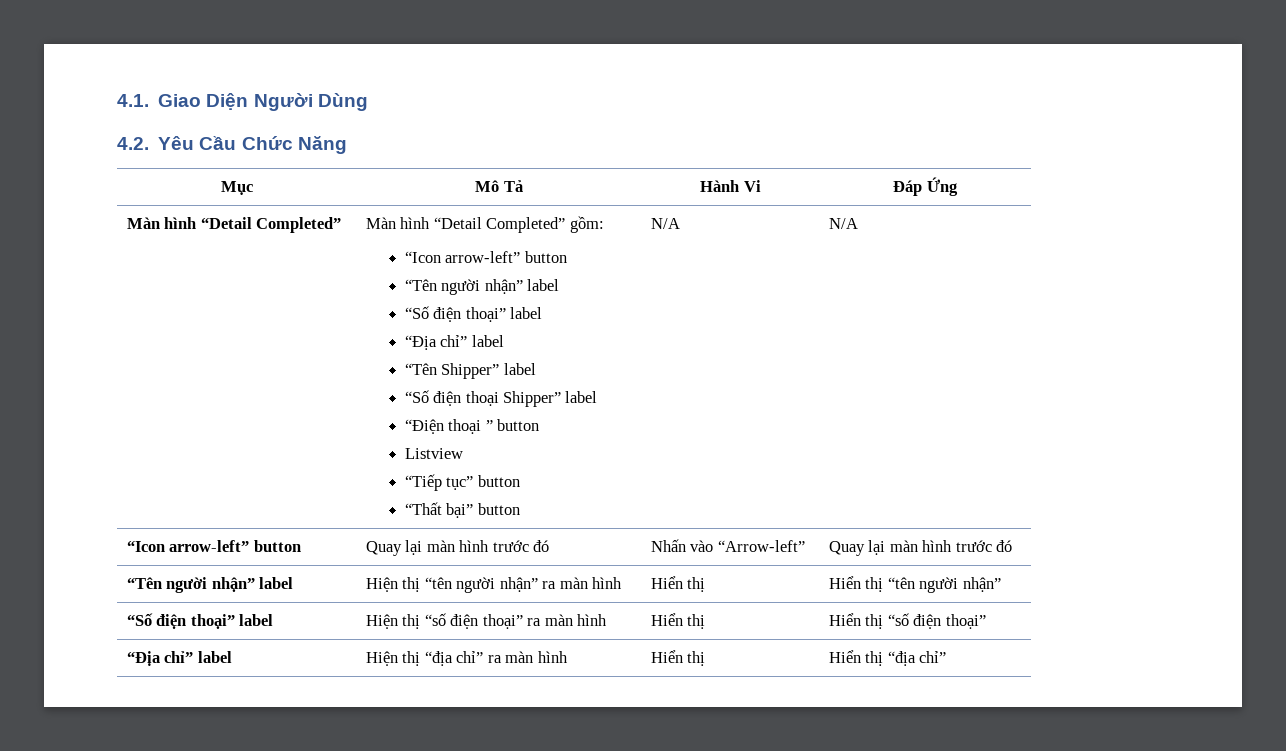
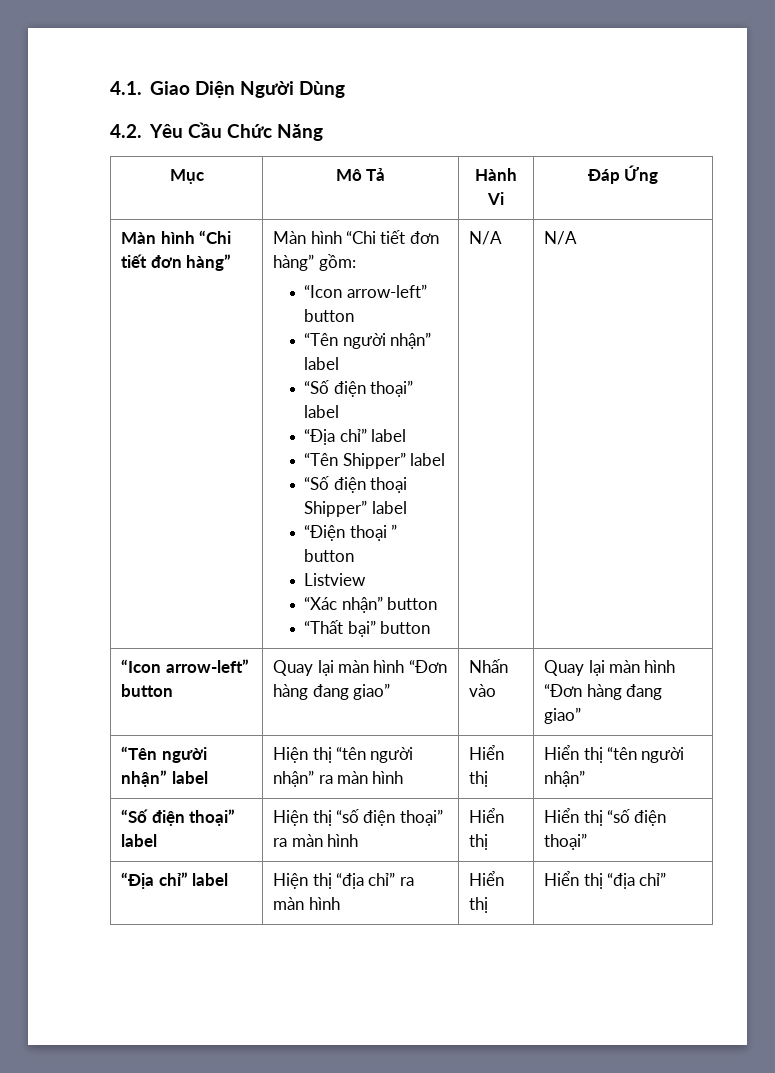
- Màn hình “Detail Completed” | Màn hình “Detail Completed” gồm:
+ Màn hình “Chi tiết đơn hàng” | Màn hình “Chi tiết đơn hàng” gồm:
- “Tiếp tục” button
+ “Xác nhận” button
- “Icon arrow-left” button | Quay lại màn hình trước đó | Nhấn vào “Arrow-left” | Quay lại màn hình trước đó
+ “Icon arrow-left” button | Quay lại màn hình “Đơn hàng đang giao” | Nhấn vào | Quay lại màn hình “Đơn hàng đang giao”

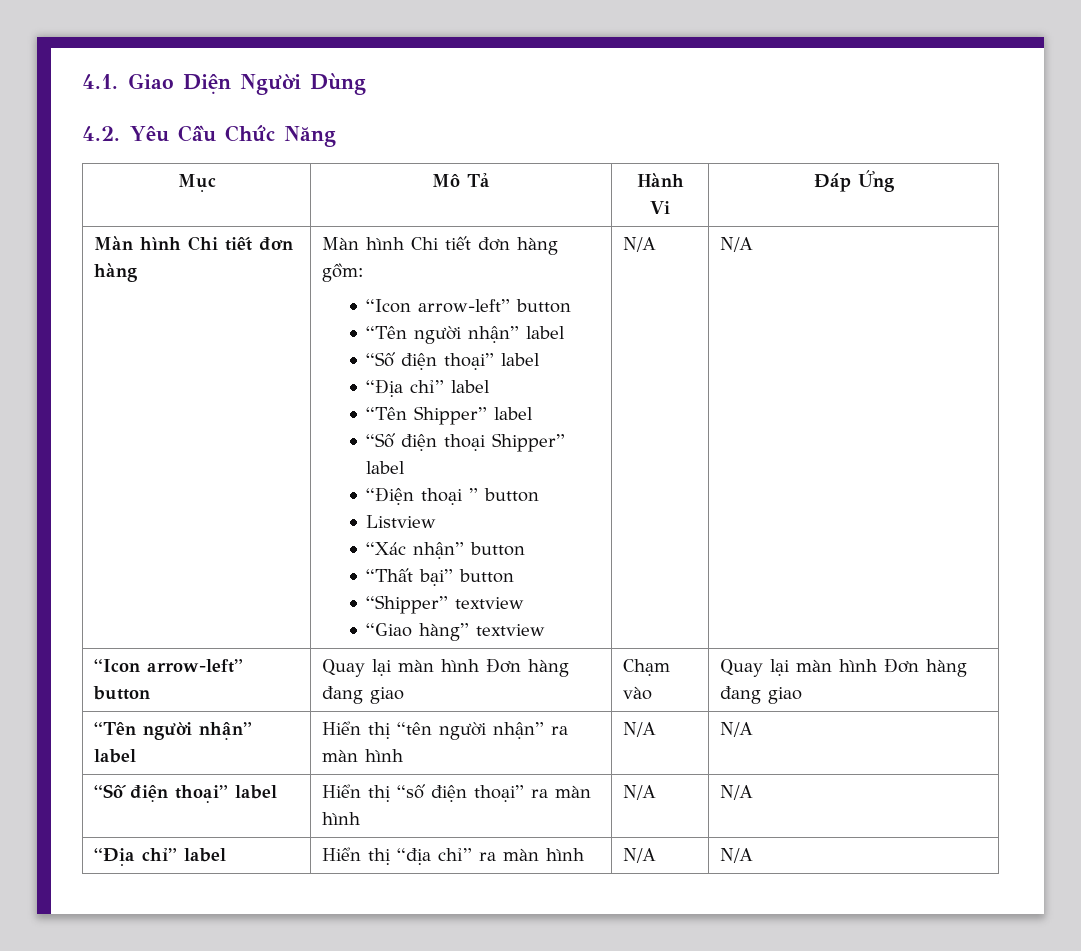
- Màn hình “Chi tiết đơn hàng” | Màn hình “Chi tiết đơn hàng” gồm:
+ Màn hình Chi tiết đơn hàng | Màn hình Chi tiết đơn hàng gồm:
+ “Shipper” textview
+ “Giao hàng” textview
- “Icon arrow-left” button | Quay lại màn hình “Đơn hàng đang giao” | Nhấn vào | Quay lại màn hình “Đơn hàng đang giao”
+ “Icon arrow-left” button | Quay lại màn hình Đơn hàng đang giao | Chạm vào | Quay lại màn hình Đơn hàng đang giao
- “Tên người nhận” label | Hiện thị “tên người nhận” ra màn hình | Hiển thị | Hiển thị “tên người nhận”
+ “Tên người nhận” label | Hiển thị “tên người nhận” ra màn hình | N/A | N/A
- “Số điện thoại” label | Hiện thị “số điện thoại” ra màn hình | Hiển thị | Hiển thị “số điện thoại”
+ “Số điện thoại” label | Hiển thị “số điện thoại” ra màn hình | N/A | N/A
- “Địa chỉ” label | Hiện thị “địa chỉ” ra màn hình | Hiển thị | Hiển thị “địa chỉ”
+ “Địa chỉ” label | Hiển thị “địa chỉ” ra màn hình | N/A | N/A

